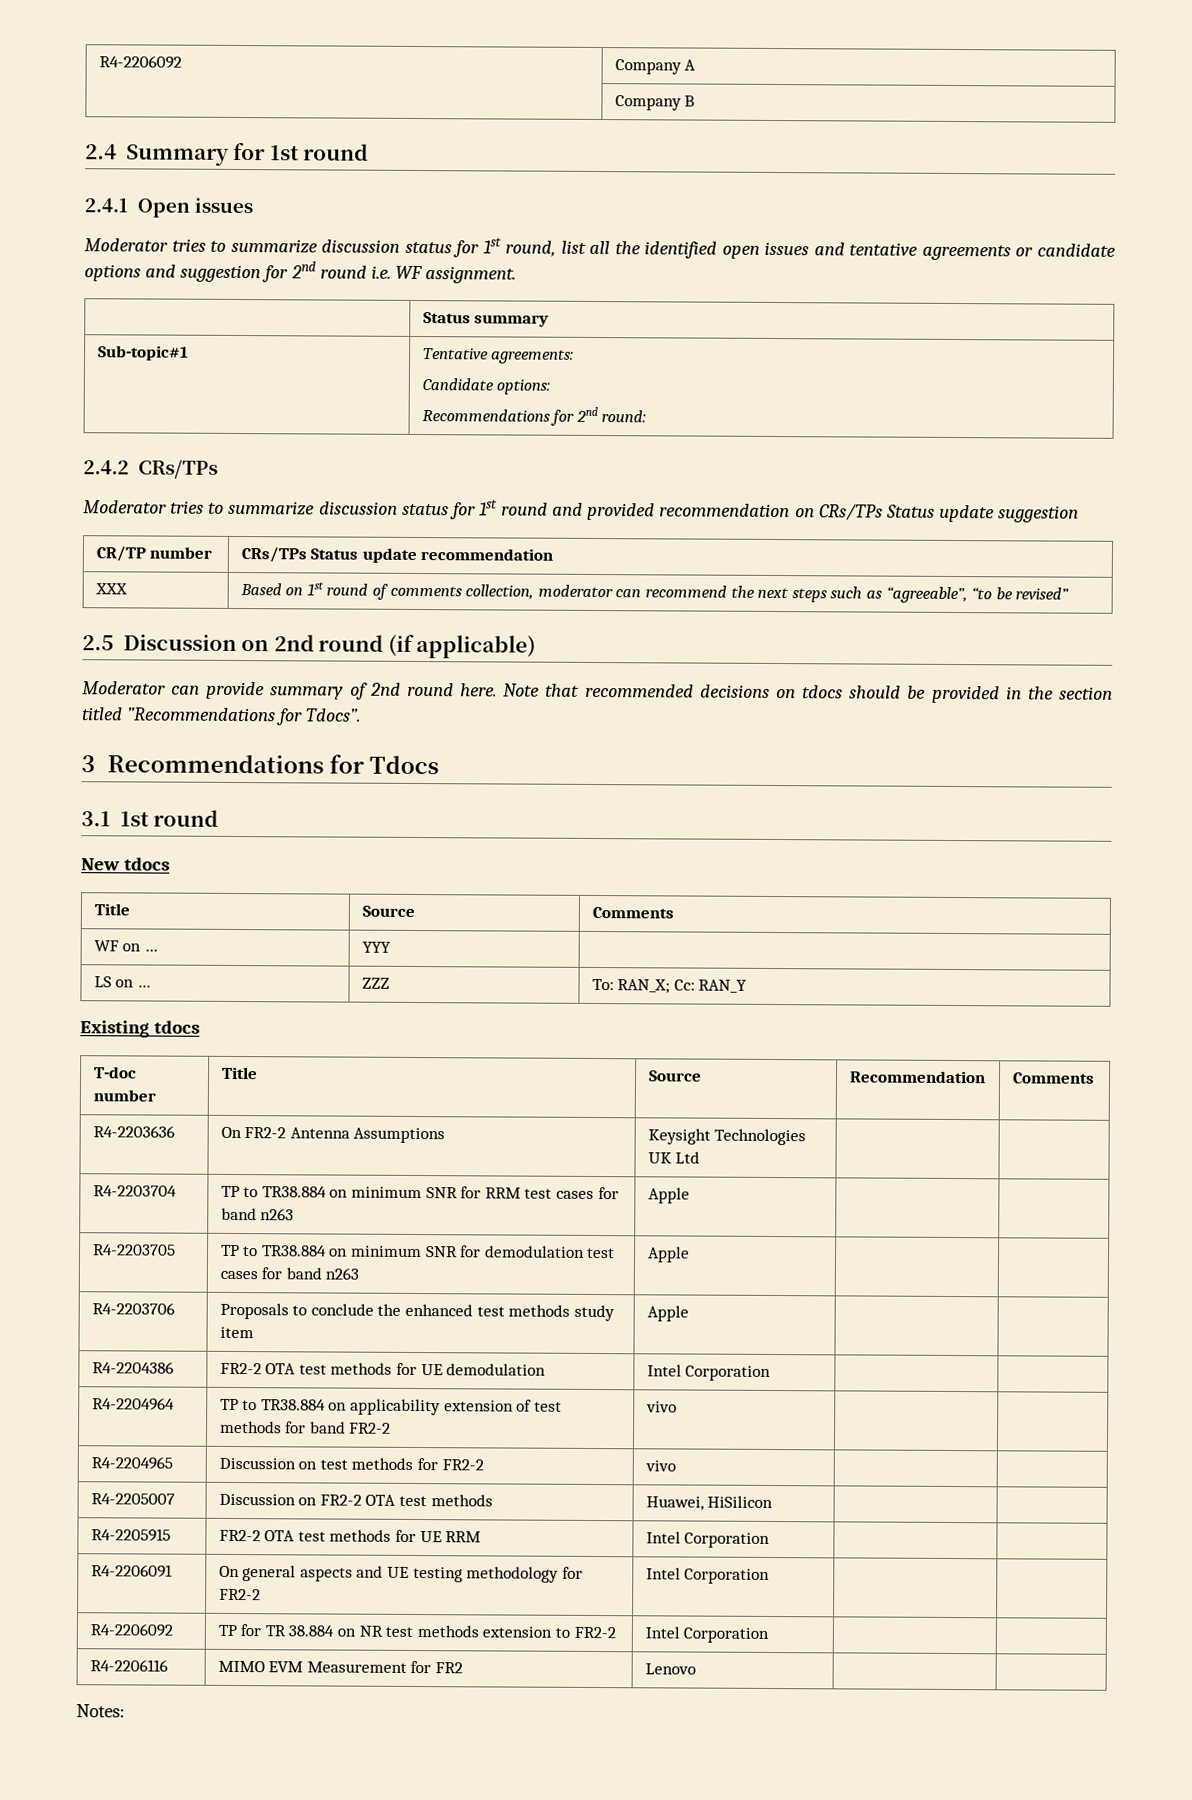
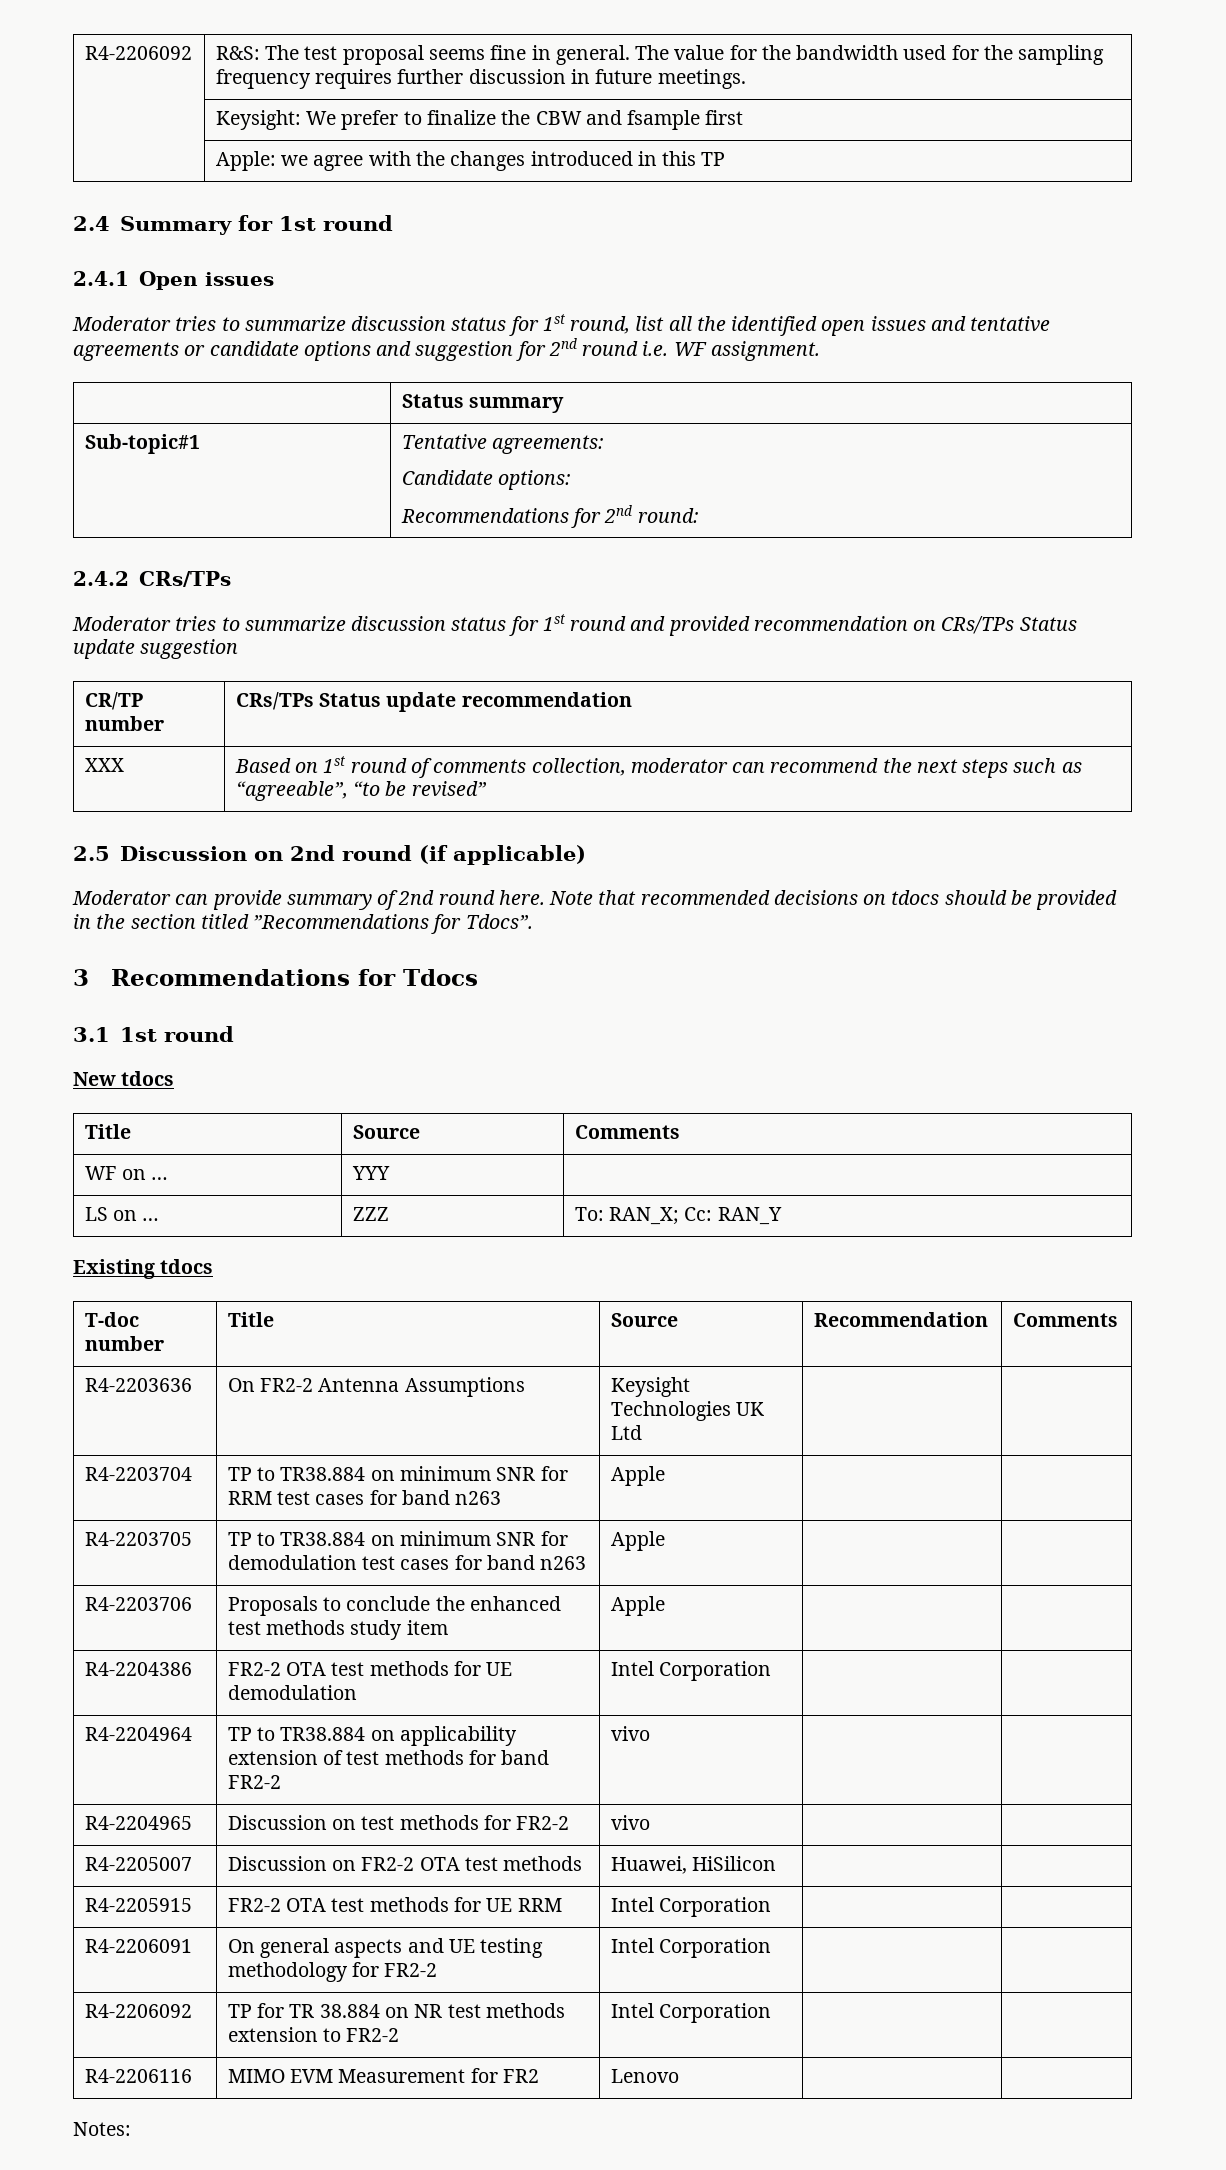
- R4-2206092 | Company A
- | Company B
+ R4-2206092 | R&S: The test proposal seems fine in general. The value for the bandwidth used for the sampling frequency requires further discussion in future meetings.
+ | Keysight: We prefer to finalize the CBW and fsample first
+ | Apple: we agree with the changes introduced in this TP

